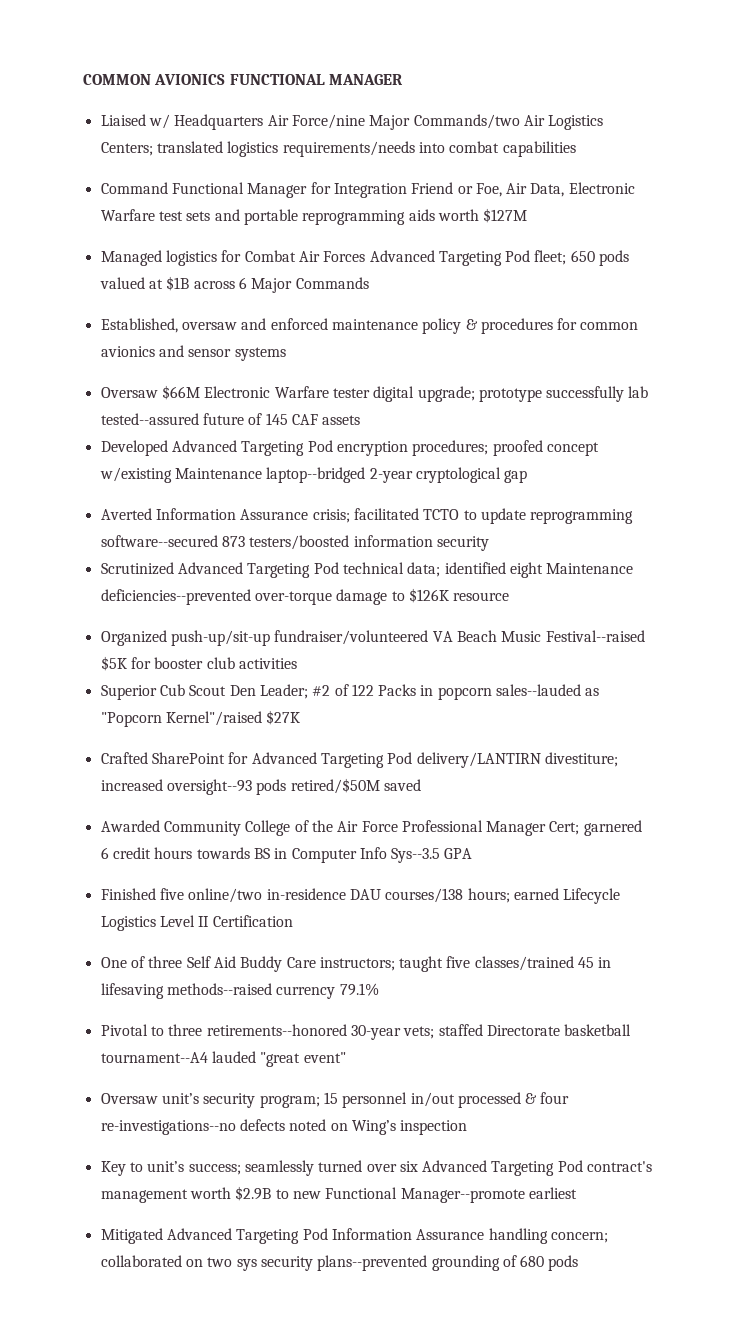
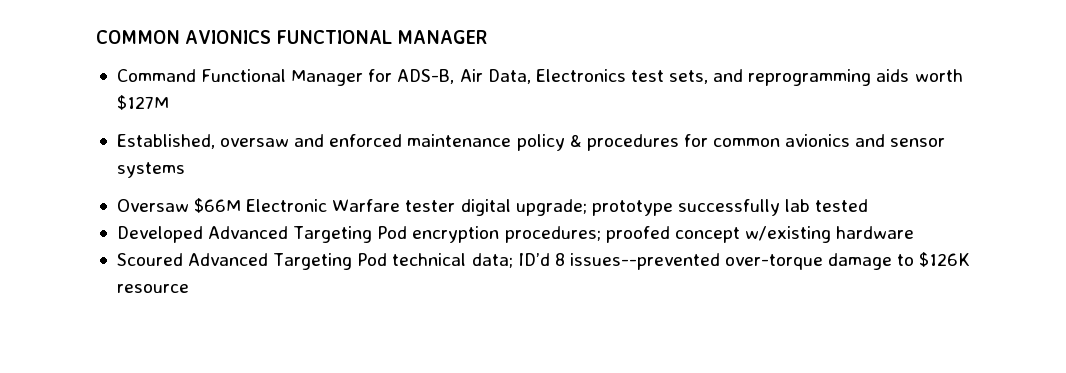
- Liaised w/ Headquarters Air Force/nine Major Commands/two Air Logistics Centers; translated logistics requirements/needs into combat capabilities
- Command Functional Manager for Integration Friend or Foe, Air Data, Electronic Warfare test sets and portable reprogramming aids worth $127M
- Managed logistics for Combat Air Forces Advanced Targeting Pod fleet; 650 pods valued at $1B across 6 Major Commands
+ Command Functional Manager for ADS-B, Air Data, Electronics test sets, and reprogramming aids worth $127M
- Oversaw $66M Electronic Warfare tester digital upgrade; prototype successfully lab tested--assured future of 145 CAF assets
+ Oversaw $66M Electronic Warfare tester digital upgrade; prototype successfully lab tested
- Developed Advanced Targeting Pod encryption procedures; proofed concept w/existing Maintenance laptop--bridged 2-year cryptological gap
- Averted Information Assurance crisis; facilitated TCTO to update reprogramming software--secured 873 testers/boosted information security
- Scrutinized Advanced Targeting Pod technical data; identified eight Maintenance deficiencies--prevented over-torque damage to $126K resource
+ Developed Advanced Targeting Pod encryption procedures; proofed concept w/existing hardware
+ Scoured Advanced Targeting Pod technical data; ID’d 8 issues--prevented over-torque damage to $126K resource
- Organized push-up/sit-up fundraiser/volunteered VA Beach Music Festival--raised $5K for booster club activities
- Superior Cub Scout Den Leader; #2 of 122 Packs in popcorn sales--lauded as "Popcorn Kernel"/raised $27K
- Crafted SharePoint for Advanced Targeting Pod delivery/LANTIRN divestiture; increased oversight--93 pods retired/$50M saved
- Awarded Community College of the Air Force Professional Manager Cert; garnered 6 credit hours towards BS in Computer Info Sys--3.5 GPA
- Finished five online/two in-residence DAU courses/138 hours; earned Lifecycle Logistics Level II Certification
- One of three Self Aid Buddy Care instructors; taught five classes/trained 45 in lifesaving methods--raised currency 79.1%
- Pivotal to three retirements--honored 30-year vets; staffed Directorate basketball tournament--A4 lauded "great event"
- Oversaw unit’s security program; 15 personnel in/out processed & four re-investigations--no defects noted on Wing’s inspection
- Key to unit’s success; seamlessly turned over six Advanced Targeting Pod contract's management worth $2.9B to new Functional Manager--promote earliest
- Mitigated Advanced Targeting Pod Information Assurance handling concern; collaborated on two sys security plans--prevented grounding of 680 pods

